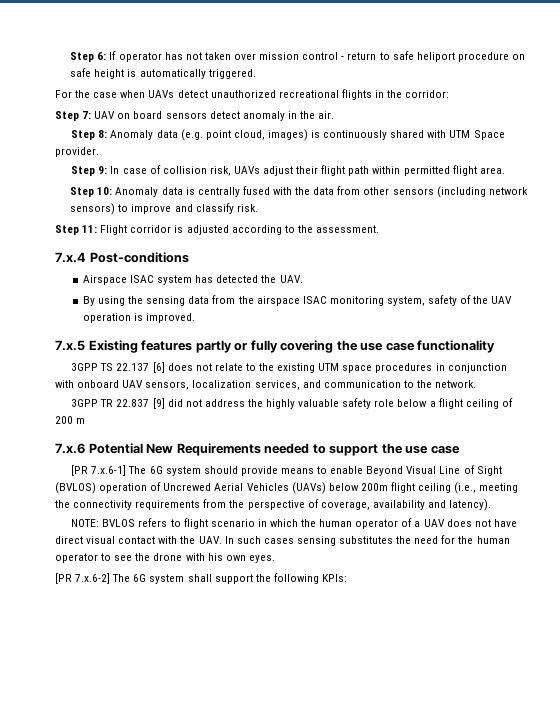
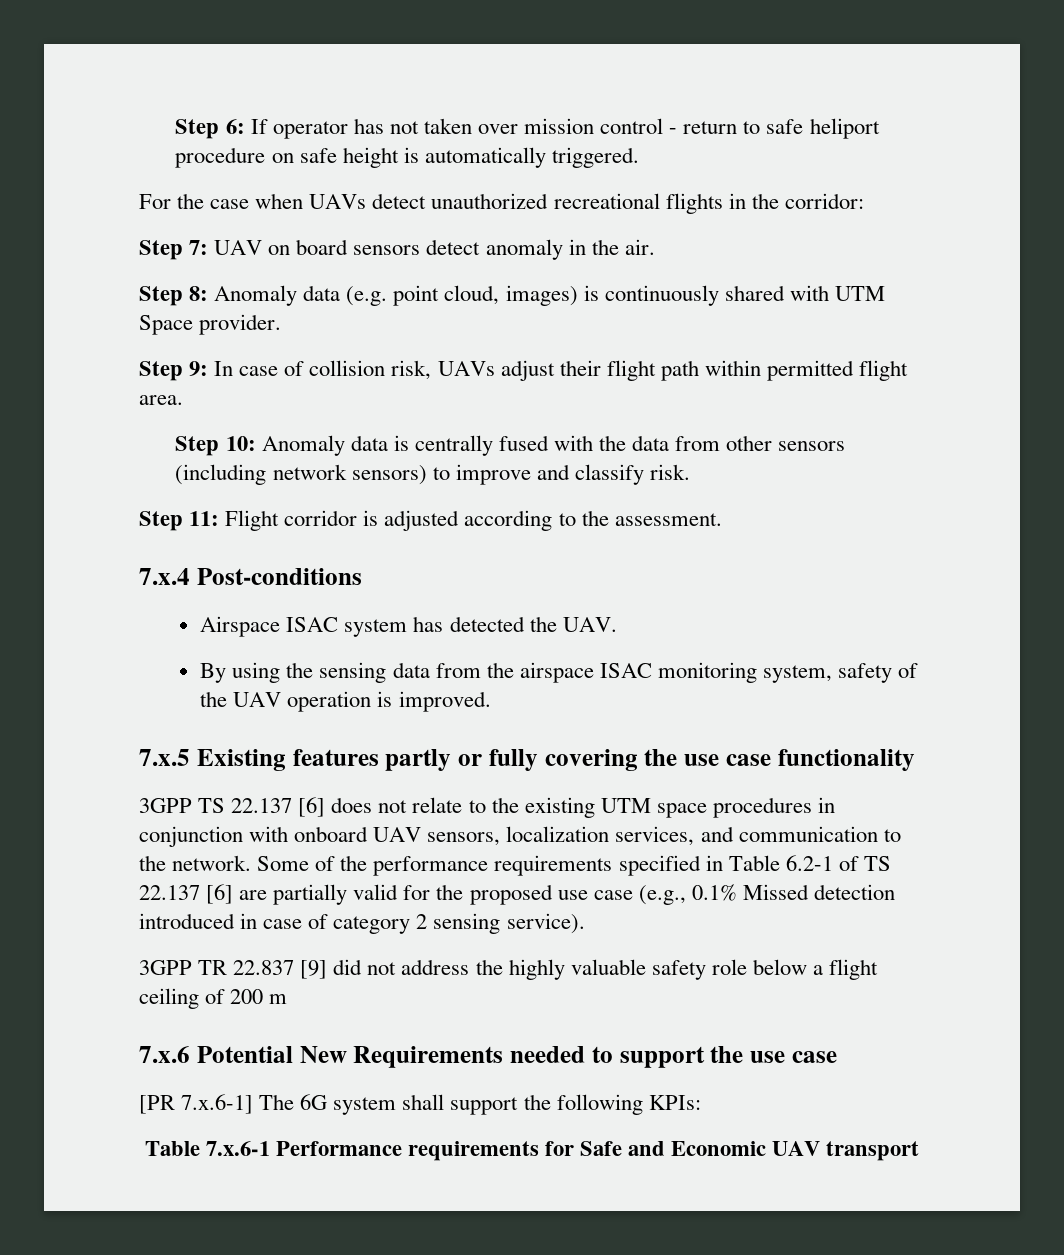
+ Some of the performance requirements specified in Table 6.2-1 of TS 22.137 [6] are partially valid for the proposed use case (e.g., 0.1% Missed detection introduced in case of category 2 sensing service).
- [PR 7.x.6-1] The 6G system should provide means to enable Beyond Visual Line of Sight (BVLOS) operation of Uncrewed Aerial Vehicles (UAVs) below 200m flight ceiling (i.e., meeting the connectivity requirements from the perspective of coverage, availability and latency).
- NOTE: BVLOS refers to flight scenario in which the human operator of a UAV does not have direct visual contact with the UAV. In such cases sensing substitutes the need for the human operator to see the drone with his own eyes.
- [PR 7.x.6-2] The 6G system shall support the following KPIs:
+ [PR 7.x.6-1] The 6G system shall support the following KPIs:
+ Table 7.x.6-1 Performance requirements for Safe and Economic UAV transport

